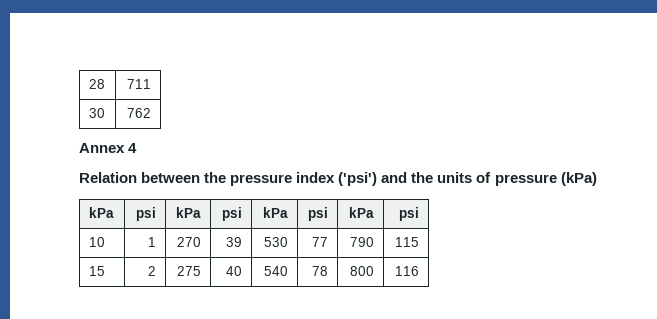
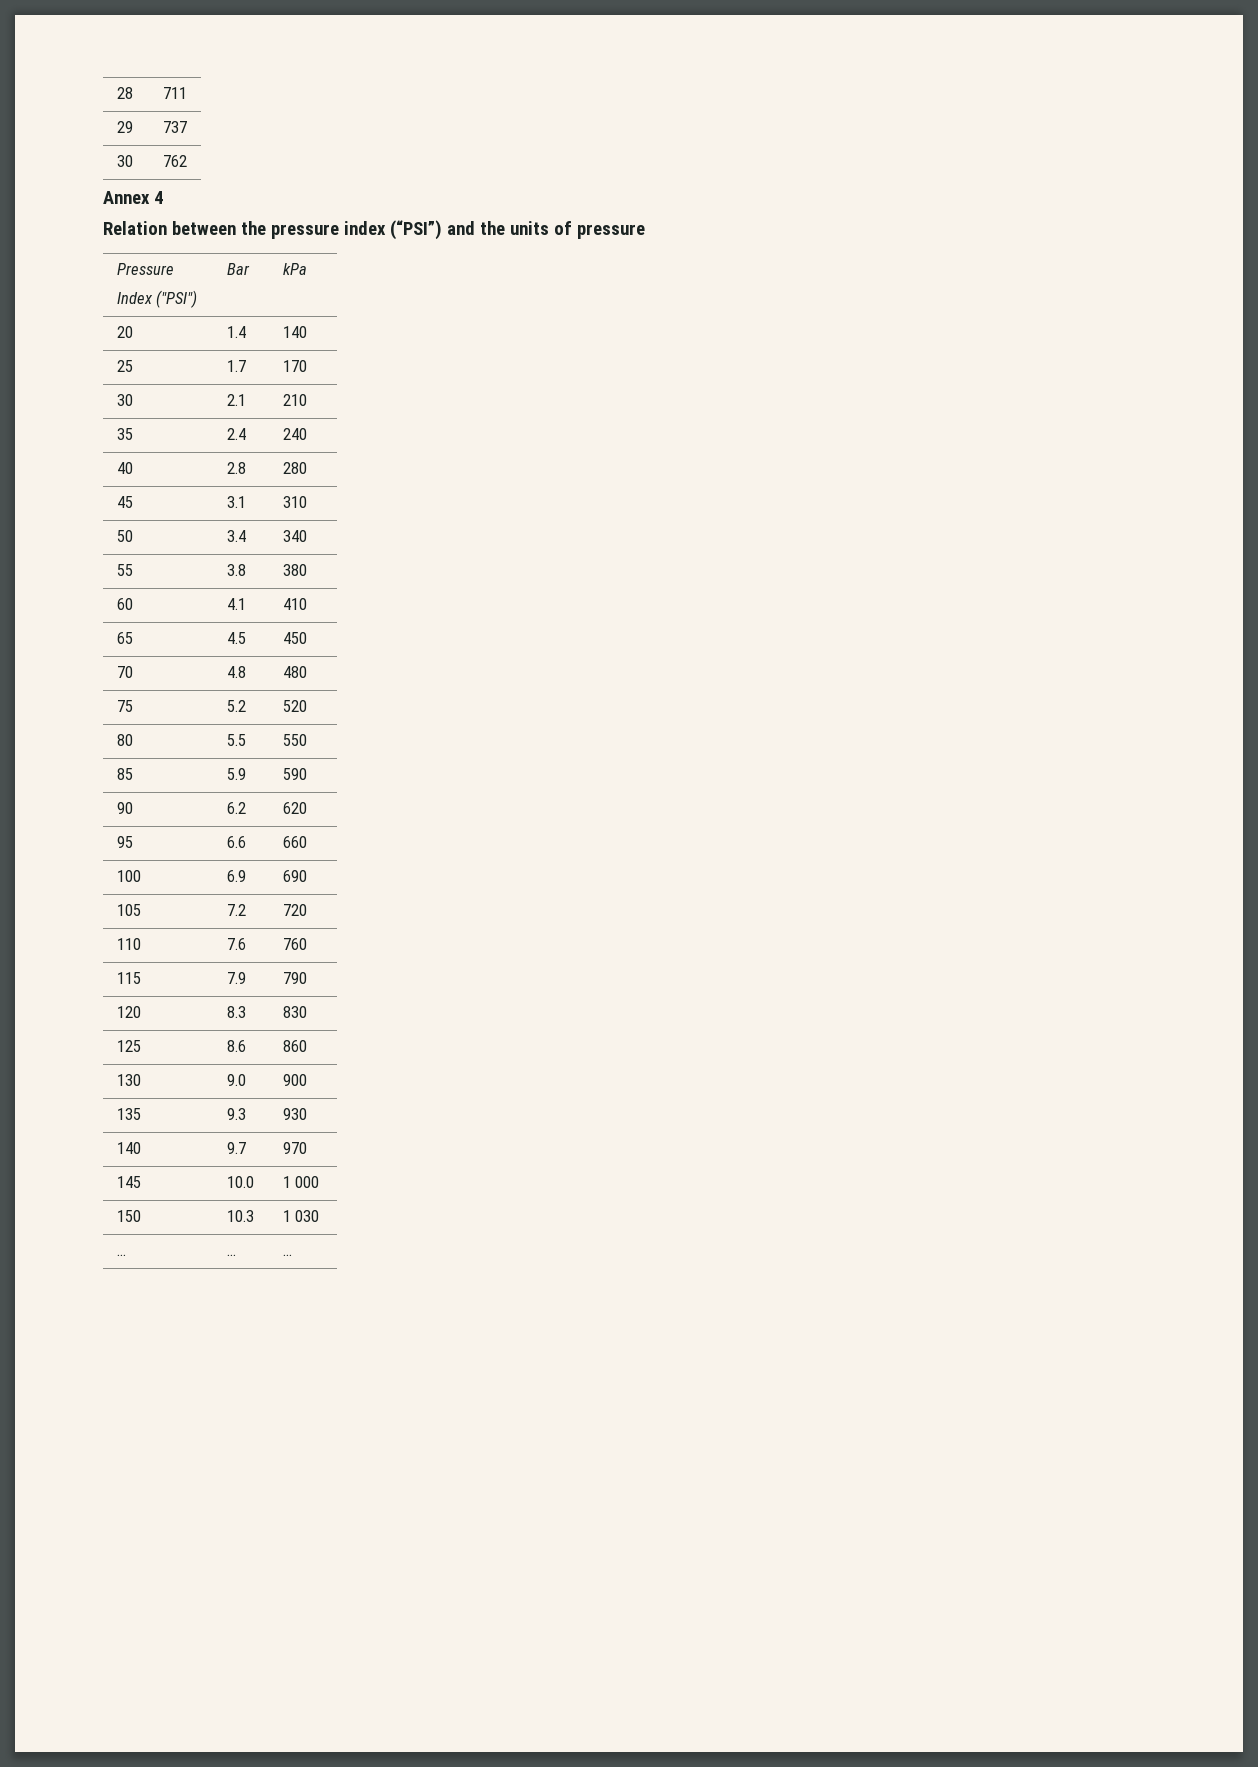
+ 29 | 737
- Relation between the pressure index ('psi') and the units of pressure (kPa)
- kPa | psi | kPa | psi | kPa | psi | kPa | psi
- 10 | 1 | 270 | 39 | 530 | 77 | 790 | 115
- 15 | 2 | 275 | 40 | 540 | 78 | 800 | 116
+ Relation between the pressure index (“PSI”) and the units of pressure
+ Pressure
+ Index ("PSI") | Bar | kPa
+ 20 | 1.4 | 140
+ 25 | 1.7 | 170
+ 30 | 2.1 | 210
+ 35 | 2.4 | 240
+ 40 | 2.8 | 280
+ 45 | 3.1 | 310
+ 50 | 3.4 | 340
+ 55 | 3.8 | 380
+ 60 | 4.1 | 410
+ 65 | 4.5 | 450
+ 70 | 4.8 | 480
+ 75 | 5.2 | 520
+ 80 | 5.5 | 550
+ 85 | 5.9 | 590
+ 90 | 6.2 | 620
+ 95 | 6.6 | 660
+ 100 | 6.9 | 690
+ 105 | 7.2 | 720
+ 110 | 7.6 | 760
+ 115 | 7.9 | 790
+ 120 | 8.3 | 830
+ 125 | 8.6 | 860
+ 130 | 9.0 | 900
+ 135 | 9.3 | 930
+ 140 | 9.7 | 970
+ 145 | 10.0 | 1 000
+ 150 | 10.3 | 1 030
+ ... | ... | ...

